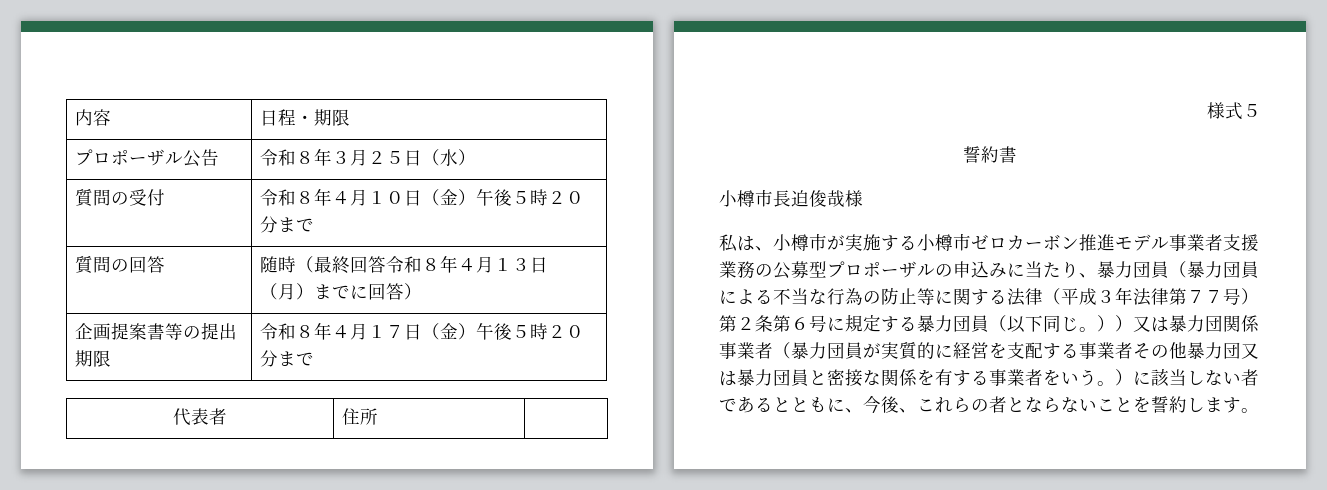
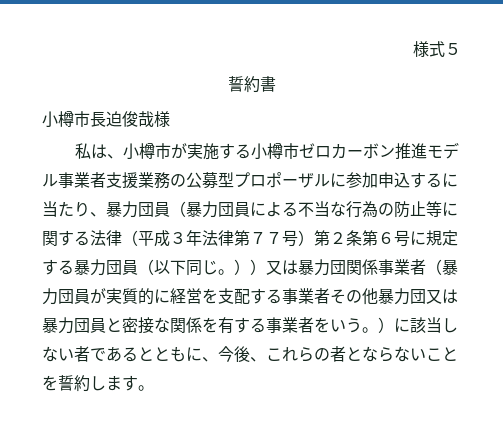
- 内容 | 日程・期限
- プロポーザル公告 | 令和８年３月２５日（水）
- 質問の受付 | 令和８年４月１０日（金）午後５時２０分まで
- 質問の回答 | 随時（最終回答令和８年４月１３日（月）までに回答）
- 企画提案書等の提出期限 | 令和８年４月１７日（金）午後５時２０分まで
- 代表者 | 住所 |
- 私は、小樽市が実施する小樽市ゼロカーボン推進モデル事業者支援業務の公募型プロポーザルの申込みに当たり、暴力団員（暴力団員による不当な行為の防止等に関する法律（平成３年法律第７７号）第２条第６号に規定する暴力団員（以下同じ。））又は暴力団関係事業者（暴力団員が実質的に経営を支配する事業者その他暴力団又は暴力団員と密接な関係を有する事業者をいう。）に該当しない者であるとともに、今後、これらの者とならないことを誓約します。
+ 私は、小樽市が実施する小樽市ゼロカーボン推進モデル事業者支援業務の公募型プロポーザルに参加申込するに当たり、暴力団員（暴力団員による不当な行為の防止等に関する法律（平成３年法律第７７号）第２条第６号に規定する暴力団員（以下同じ。））又は暴力団関係事業者（暴力団員が実質的に経営を支配する事業者その他暴力団又は暴力団員と密接な関係を有する事業者をいう。）に該当しない者であるとともに、今後、これらの者とならないことを誓約します。

